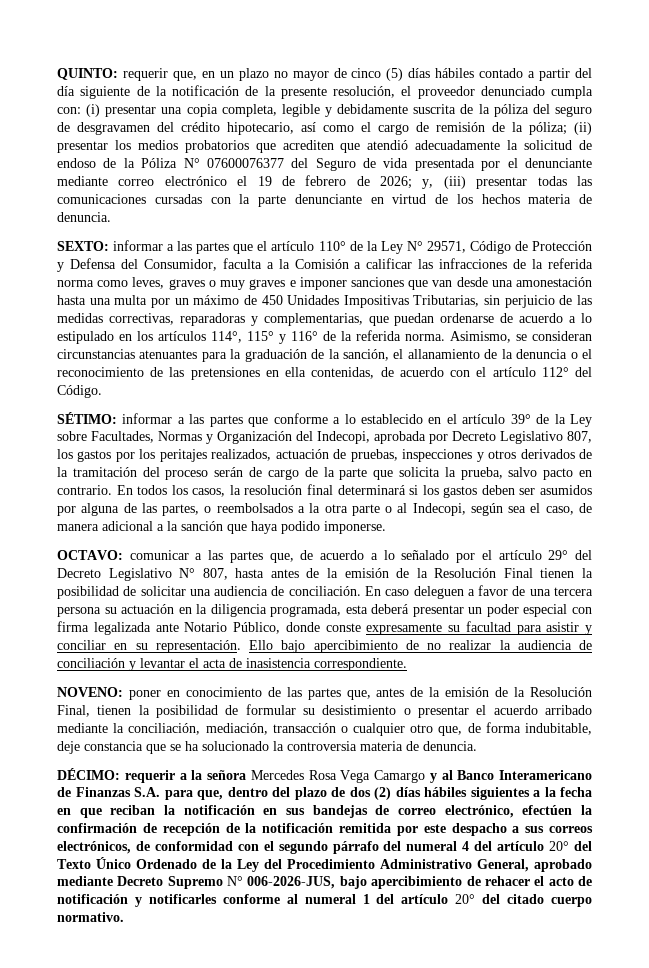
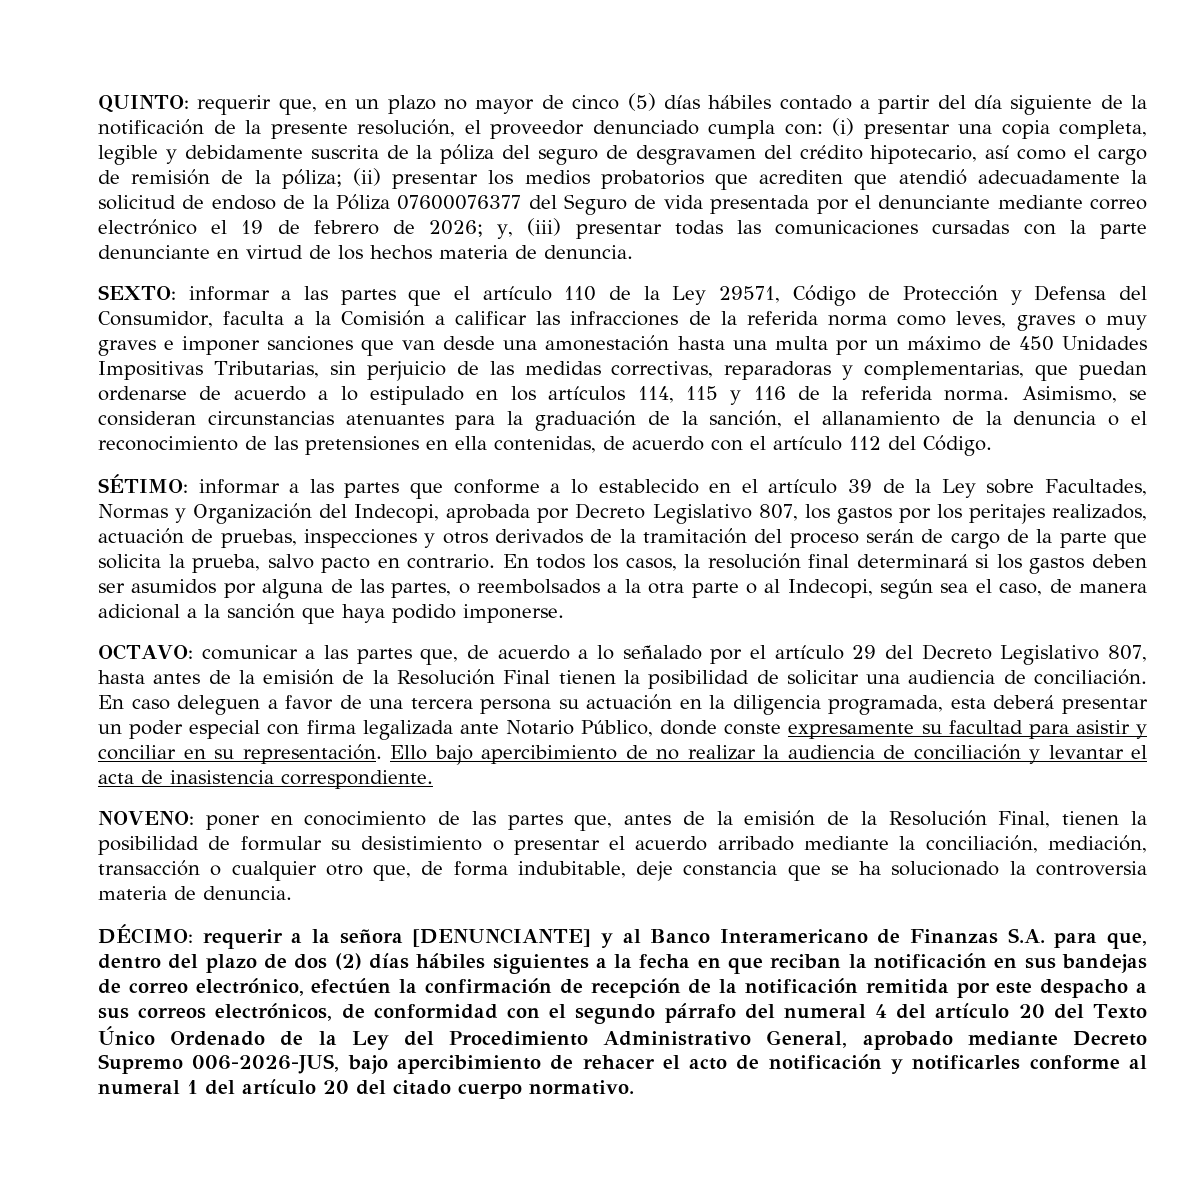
- (ii) presentar los medios probatorios que acrediten que atendió adecuadamente la solicitud de endoso de la Póliza N° 07600076377 del Seguro de vida presentada por el denunciante mediante correo electrónico el 19 de febrero de 2026;
+ (ii) presentar los medios probatorios que acrediten que atendió adecuadamente la solicitud de endoso de la Póliza 07600076377 del Seguro de vida presentada por el denunciante mediante correo electrónico el 19 de febrero de 2026;
- informar a las partes que el artículo 110° de la Ley N° 29571, Código de Protección y Defensa del Consumidor, faculta a la Comisión a calificar las infracciones de la referida norma como leves, graves o muy graves e imponer sanciones que van desde una amonestación hasta una multa por un máximo de 450 Unidades Impositivas Tributarias, sin perjuicio de las medidas correctivas, reparadoras y complementarias, que puedan ordenarse de acuerdo a lo estipulado en los artículos 114°, 115° y 116° de la referida norma.
+ informar a las partes que el artículo 110 de la Ley 29571, Código de Protección y Defensa del Consumidor, faculta a la Comisión a calificar las infracciones de la referida norma como leves, graves o muy graves e imponer sanciones que van desde una amonestación hasta una multa por un máximo de 450 Unidades Impositivas Tributarias, sin perjuicio de las medidas correctivas, reparadoras y complementarias, que puedan ordenarse de acuerdo a lo estipulado en los artículos 114, 115 y 116 de la referida norma.
- Asimismo, se consideran circunstancias atenuantes para la graduación de la sanción, el allanamiento de la denuncia o el reconocimiento de las pretensiones en ella contenidas, de acuerdo con el artículo 112° del Código.
+ Asimismo, se consideran circunstancias atenuantes para la graduación de la sanción, el allanamiento de la denuncia o el reconocimiento de las pretensiones en ella contenidas, de acuerdo con el artículo 112 del Código.
- SÉTIMO: informar a las partes que conforme a lo establecido en el artículo 39° de la Ley sobre Facultades, Normas y Organización del Indecopi, aprobada por Decreto Legislativo 807, los gastos por los peritajes realizados, actuación de pruebas, inspecciones y otros derivados de la tramitación del proceso serán de cargo de la parte que solicita la prueba, salvo pacto en contrario.
+ SÉTIMO: informar a las partes que conforme a lo establecido en el artículo 39 de la Ley sobre Facultades, Normas y Organización del Indecopi, aprobada por Decreto Legislativo 807, los gastos por los peritajes realizados, actuación de pruebas, inspecciones y otros derivados de la tramitación del proceso serán de cargo de la parte que solicita la prueba, salvo pacto en contrario.
- OCTAVO: comunicar a las partes que, de acuerdo a lo señalado por el artículo 29° del Decreto Legislativo N° 807, hasta antes de la emisión de la Resolución Final tienen la posibilidad de solicitar una audiencia de conciliación.
+ OCTAVO: comunicar a las partes que, de acuerdo a lo señalado por el artículo 29 del Decreto Legislativo 807, hasta antes de la emisión de la Resolución Final tienen la posibilidad de solicitar una audiencia de conciliación.
- requerir a la señora Mercedes Rosa Vega Camargo y al Banco Interamericano de Finanzas S.A. para que, dentro del plazo de dos (2) días hábiles siguientes a la fecha en que reciban la notificación en sus bandejas de correo electrónico, efectúen la confirmación de recepción de la notificación remitida por este despacho a sus correos electrónicos, de conformidad con el segundo párrafo del numeral 4 del artículo 20° del Texto Único Ordenado de la Ley del Procedimiento Administrativo General, aprobado mediante Decreto Supremo N° 006-2026-JUS, bajo apercibimiento de rehacer el acto de notificación y notificarles conforme al numeral 1 del artículo 20° del citado cuerpo normativo.
+ requerir a la señora [DENUNCIANTE] y al Banco Interamericano de Finanzas S.A. para que, dentro del plazo de dos (2) días hábiles siguientes a la fecha en que reciban la notificación en sus bandejas de correo electrónico, efectúen la confirmación de recepción de la notificación remitida por este despacho a sus correos electrónicos, de conformidad con el segundo párrafo del numeral 4 del artículo 20 del Texto Único Ordenado de la Ley del Procedimiento Administrativo General, aprobado mediante Decreto Supremo 006-2026-JUS, bajo apercibimiento de rehacer el acto de notificación y notificarles conforme al numeral 1 del artículo 20 del citado cuerpo normativo.

